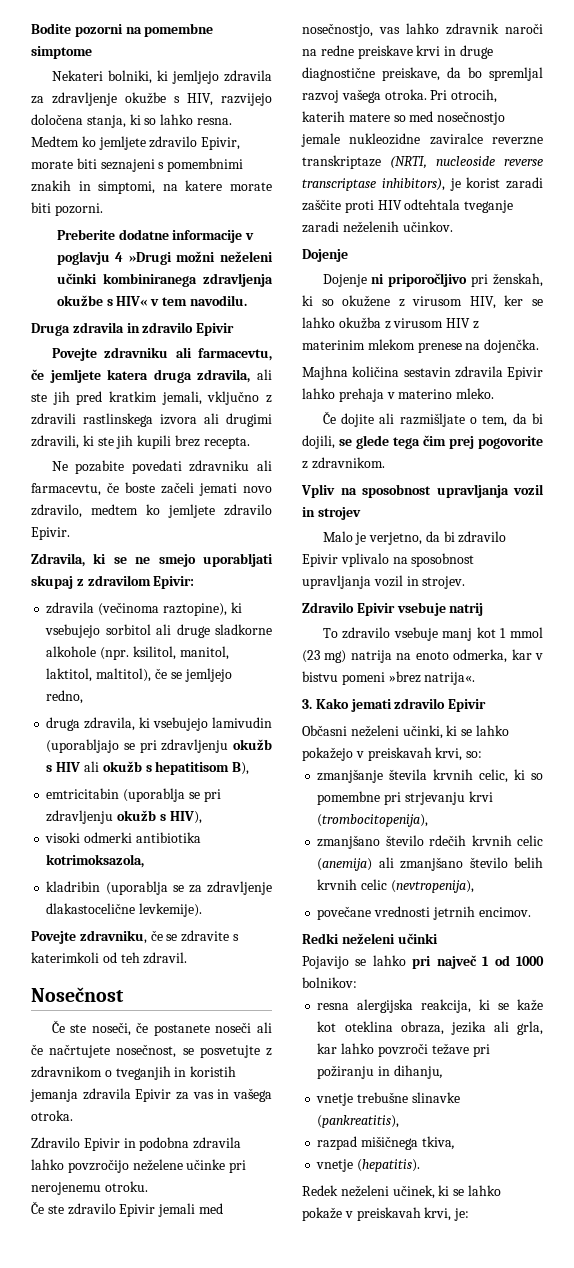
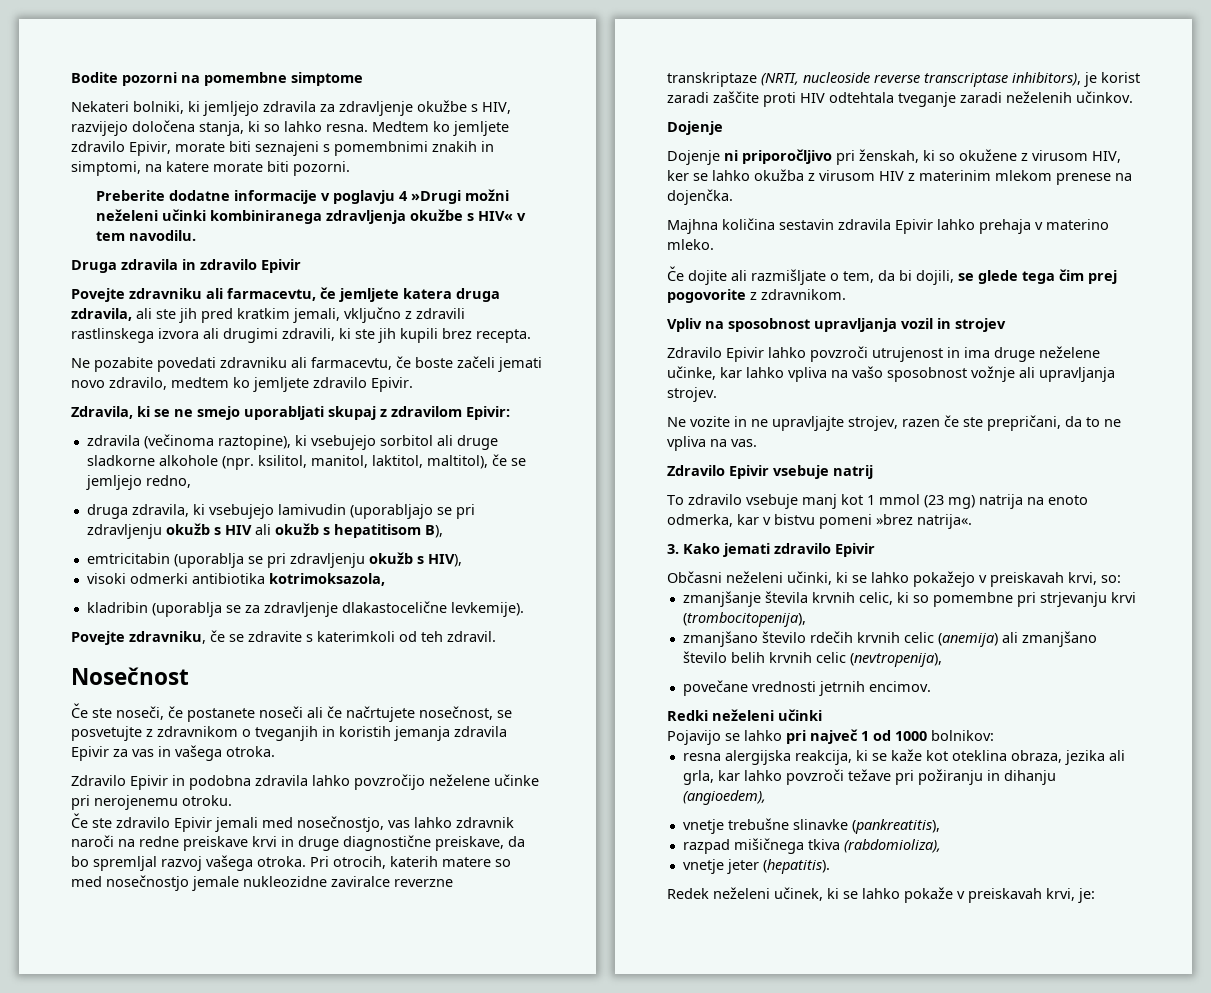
- Malo je verjetno, da bi zdravilo Epivir vplivalo na sposobnost upravljanja vozil in strojev.
+ Zdravilo Epivir lahko povzroči utrujenost in ima druge neželene učinke, kar lahko vpliva na vašo sposobnost vožnje ali upravljanja strojev.
+ Ne vozite in ne upravljajte strojev, razen če ste prepričani, da to ne vpliva na vas.
- resna alergijska reakcija, ki se kaže kot oteklina obraza, jezika ali grla, kar lahko povzroči težave pri požiranju in dihanju,
+ resna alergijska reakcija, ki se kaže kot oteklina obraza, jezika ali grla, kar lahko povzroči težave pri požiranju in dihanju (angioedem),
- razpad mišičnega tkiva,
- vnetje (hepatitis).
+ razpad mišičnega tkiva (rabdomioliza),
+ vnetje jeter (hepatitis).

